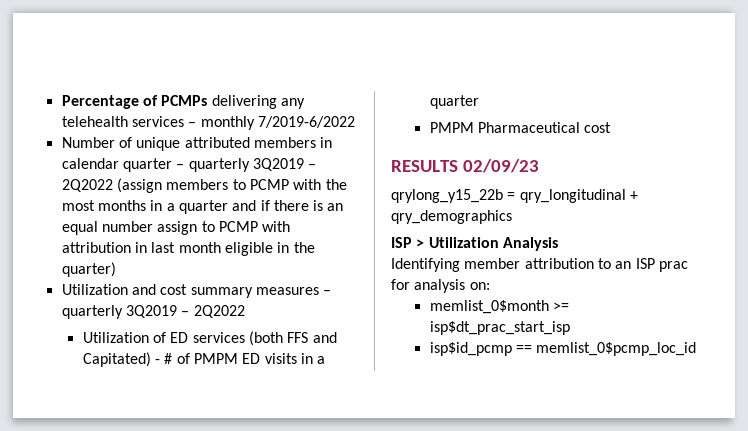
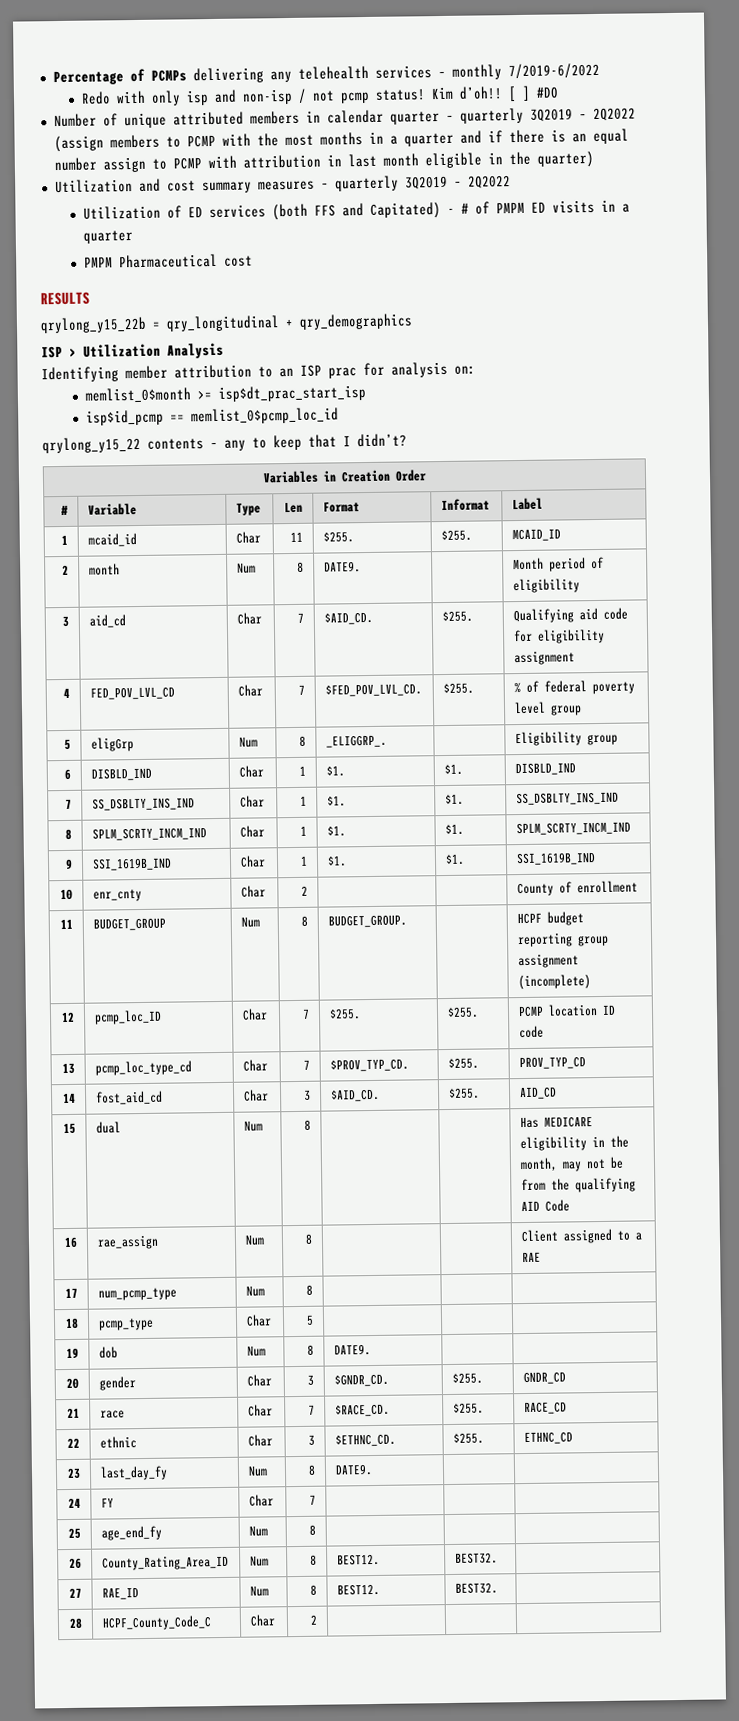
+ Redo with only isp and non-isp / not pcmp status! Kim d’oh!! [ ] #DO
- RESULTS 02/09/23
+ RESULTS
+ qrylong_y15_22 contents – any to keep that I didn’t?
+ Variables in Creation Order
+ # | Variable | Type | Len | Format | Informat | Label
+ 1 | mcaid_id | Char | 11 | $255. | $255. | MCAID_ID
+ 2 | month | Num | 8 | DATE9. | | Month period of eligibility
+ 3 | aid_cd | Char | 7 | $AID_CD. | $255. | Qualifying aid code for eligibility assignment
+ 4 | FED_POV_LVL_CD | Char | 7 | $FED_POV_LVL_CD. | $255. | % of federal poverty level group
+ 5 | eligGrp | Num | 8 | _ELIGGRP_. | | Eligibility group
+ 6 | DISBLD_IND | Char | 1 | $1. | $1. | DISBLD_IND
+ 7 | SS_DSBLTY_INS_IND | Char | 1 | $1. | $1. | SS_DSBLTY_INS_IND
+ 8 | SPLM_SCRTY_INCM_IND | Char | 1 | $1. | $1. | SPLM_SCRTY_INCM_IND
+ 9 | SSI_1619B_IND | Char | 1 | $1. | $1. | SSI_1619B_IND
+ 10 | enr_cnty | Char | 2 | | | County of enrollment
+ 11 | BUDGET_GROUP | Num | 8 | BUDGET_GROUP. | | HCPF budget reporting group assignment (incomplete)
+ 12 | pcmp_loc_ID | Char | 7 | $255. | $255. | PCMP location ID code
+ 13 | pcmp_loc_type_cd | Char | 7 | $PROV_TYP_CD. | $255. | PROV_TYP_CD
+ 14 | fost_aid_cd | Char | 3 | $AID_CD. | $255. | AID_CD
+ 15 | dual | Num | 8 | | | Has MEDICARE eligibility in the month, may not be from the qualifying AID Code
+ 16 | rae_assign | Num | 8 | | | Client assigned to a RAE
+ 17 | num_pcmp_type | Num | 8 | | |
+ 18 | pcmp_type | Char | 5 | | |
+ 19 | dob | Num | 8 | DATE9. | |
+ 20 | gender | Char | 3 | $GNDR_CD. | $255. | GNDR_CD
+ 21 | race | Char | 7 | $RACE_CD. | $255. | RACE_CD
+ 22 | ethnic | Char | 3 | $ETHNC_CD. | $255. | ETHNC_CD
+ 23 | last_day_fy | Num | 8 | DATE9. | |
+ 24 | FY | Char | 7 | | |
+ 25 | age_end_fy | Num | 8 | | |
+ 26 | County_Rating_Area_ID | Num | 8 | BEST12. | BEST32. |
+ 27 | RAE_ID | Num | 8 | BEST12. | BEST32. |
+ 28 | HCPF_County_Code_C | Char | 2 | | |

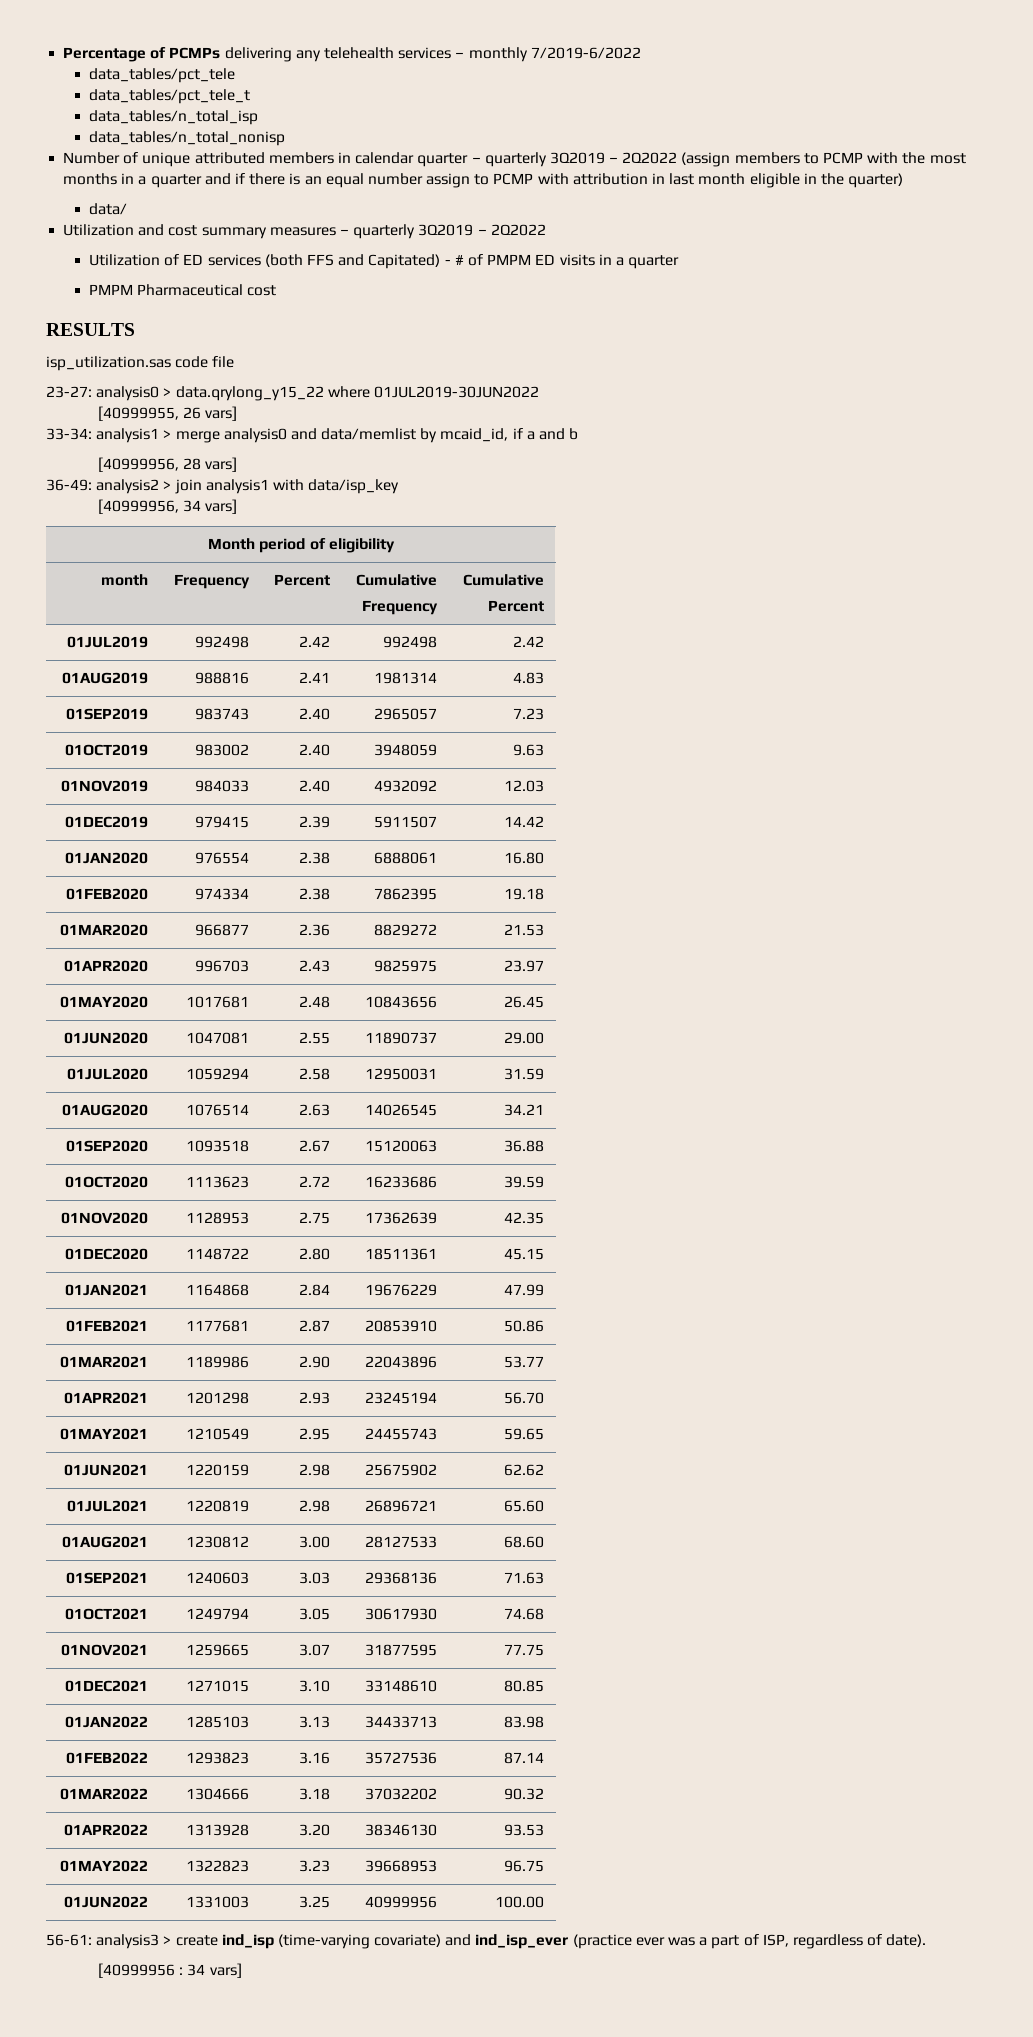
- Redo with only isp and non-isp / not pcmp status! Kim d’oh!! [ ] #DO
+ data_tables/pct_tele
+ data_tables/pct_tele_t
+ data_tables/n_total_isp
+ data_tables/n_total_nonisp
+ data/
- qrylong_y15_22b = qry_longitudinal + qry_demographics
- ISP > Utilization Analysis
- Identifying member attribution to an ISP prac for analysis on:
- memlist_0$month >= isp$dt_prac_start_isp
- isp$id_pcmp == memlist_0$pcmp_loc_id
- qrylong_y15_22 contents – any to keep that I didn’t?
- Variables in Creation Order
- # | Variable | Type | Len | Format | Informat | Label
- 1 | mcaid_id | Char | 11 | $255. | $255. | MCAID_ID
- 2 | month | Num | 8 | DATE9. | | Month period of eligibility
- 3 | aid_cd | Char | 7 | $AID_CD. | $255. | Qualifying aid code for eligibility assignment
- 4 | FED_POV_LVL_CD | Char | 7 | $FED_POV_LVL_CD. | $255. | % of federal poverty level group
- 5 | eligGrp | Num | 8 | _ELIGGRP_. | | Eligibility group
- 6 | DISBLD_IND | Char | 1 | $1. | $1. | DISBLD_IND
- 7 | SS_DSBLTY_INS_IND | Char | 1 | $1. | $1. | SS_DSBLTY_INS_IND
- 8 | SPLM_SCRTY_INCM_IND | Char | 1 | $1. | $1. | SPLM_SCRTY_INCM_IND
- 9 | SSI_1619B_IND | Char | 1 | $1. | $1. | SSI_1619B_IND
- 10 | enr_cnty | Char | 2 | | | County of enrollment
- 11 | BUDGET_GROUP | Num | 8 | BUDGET_GROUP. | | HCPF budget reporting group assignment (incomplete)
- 12 | pcmp_loc_ID | Char | 7 | $255. | $255. | PCMP location ID code
- 13 | pcmp_loc_type_cd | Char | 7 | $PROV_TYP_CD. | $255. | PROV_TYP_CD
- 14 | fost_aid_cd | Char | 3 | $AID_CD. | $255. | AID_CD
- 15 | dual | Num | 8 | | | Has MEDICARE eligibility in the month, may not be from the qualifying AID Code
- 16 | rae_assign | Num | 8 | | | Client assigned to a RAE
- 17 | num_pcmp_type | Num | 8 | | |
- 18 | pcmp_type | Char | 5 | | |
- 19 | dob | Num | 8 | DATE9. | |
- 20 | gender | Char | 3 | $GNDR_CD. | $255. | GNDR_CD
- 21 | race | Char | 7 | $RACE_CD. | $255. | RACE_CD
- 22 | ethnic | Char | 3 | $ETHNC_CD. | $255. | ETHNC_CD
- 23 | last_day_fy | Num | 8 | DATE9. | |
- 24 | FY | Char | 7 | | |
- 25 | age_end_fy | Num | 8 | | |
- 26 | County_Rating_Area_ID | Num | 8 | BEST12. | BEST32. |
- 27 | RAE_ID | Num | 8 | BEST12. | BEST32. |
- 28 | HCPF_County_Code_C | Char | 2 | | |
+ isp_utilization.sas code file
+ 23-27: analysis0 > data.qrylong_y15_22 where 01JUL2019-30JUN2022
+ [40999955, 26 vars]
+ 33-34: analysis1 > merge analysis0 and data/memlist by mcaid_id, if a and b
+ [40999956, 28 vars]
+ 36-49: analysis2 > join analysis1 with data/isp_key
+ [40999956, 34 vars]
+ Month period of eligibility
+ month | Frequency | Percent | Cumulative
+ Frequency | Cumulative
+ Percent
+ 01JUL2019 | 992498 | 2.42 | 992498 | 2.42
+ 01AUG2019 | 988816 | 2.41 | 1981314 | 4.83
+ 01SEP2019 | 983743 | 2.40 | 2965057 | 7.23
+ 01OCT2019 | 983002 | 2.40 | 3948059 | 9.63
+ 01NOV2019 | 984033 | 2.40 | 4932092 | 12.03
+ 01DEC2019 | 979415 | 2.39 | 5911507 | 14.42
+ 01JAN2020 | 976554 | 2.38 | 6888061 | 16.80
+ 01FEB2020 | 974334 | 2.38 | 7862395 | 19.18
+ 01MAR2020 | 966877 | 2.36 | 8829272 | 21.53
+ 01APR2020 | 996703 | 2.43 | 9825975 | 23.97
+ 01MAY2020 | 1017681 | 2.48 | 10843656 | 26.45
+ 01JUN2020 | 1047081 | 2.55 | 11890737 | 29.00
+ 01JUL2020 | 1059294 | 2.58 | 12950031 | 31.59
+ 01AUG2020 | 1076514 | 2.63 | 14026545 | 34.21
+ 01SEP2020 | 1093518 | 2.67 | 15120063 | 36.88
+ 01OCT2020 | 1113623 | 2.72 | 16233686 | 39.59
+ 01NOV2020 | 1128953 | 2.75 | 17362639 | 42.35
+ 01DEC2020 | 1148722 | 2.80 | 18511361 | 45.15
+ 01JAN2021 | 1164868 | 2.84 | 19676229 | 47.99
+ 01FEB2021 | 1177681 | 2.87 | 20853910 | 50.86
+ 01MAR2021 | 1189986 | 2.90 | 22043896 | 53.77
+ 01APR2021 | 1201298 | 2.93 | 23245194 | 56.70
+ 01MAY2021 | 1210549 | 2.95 | 24455743 | 59.65
+ 01JUN2021 | 1220159 | 2.98 | 25675902 | 62.62
+ 01JUL2021 | 1220819 | 2.98 | 26896721 | 65.60
+ 01AUG2021 | 1230812 | 3.00 | 28127533 | 68.60
+ 01SEP2021 | 1240603 | 3.03 | 29368136 | 71.63
+ 01OCT2021 | 1249794 | 3.05 | 30617930 | 74.68
+ 01NOV2021 | 1259665 | 3.07 | 31877595 | 77.75
+ 01DEC2021 | 1271015 | 3.10 | 33148610 | 80.85
+ 01JAN2022 | 1285103 | 3.13 | 34433713 | 83.98
+ 01FEB2022 | 1293823 | 3.16 | 35727536 | 87.14
+ 01MAR2022 | 1304666 | 3.18 | 37032202 | 90.32
+ 01APR2022 | 1313928 | 3.20 | 38346130 | 93.53
+ 01MAY2022 | 1322823 | 3.23 | 39668953 | 96.75
+ 01JUN2022 | 1331003 | 3.25 | 40999956 | 100.00
+ 56-61: analysis3 > create ind_isp (time-varying covariate) and ind_isp_ever (practice ever was a part of ISP, regardless of date).
+ [40999956 : 34 vars]

